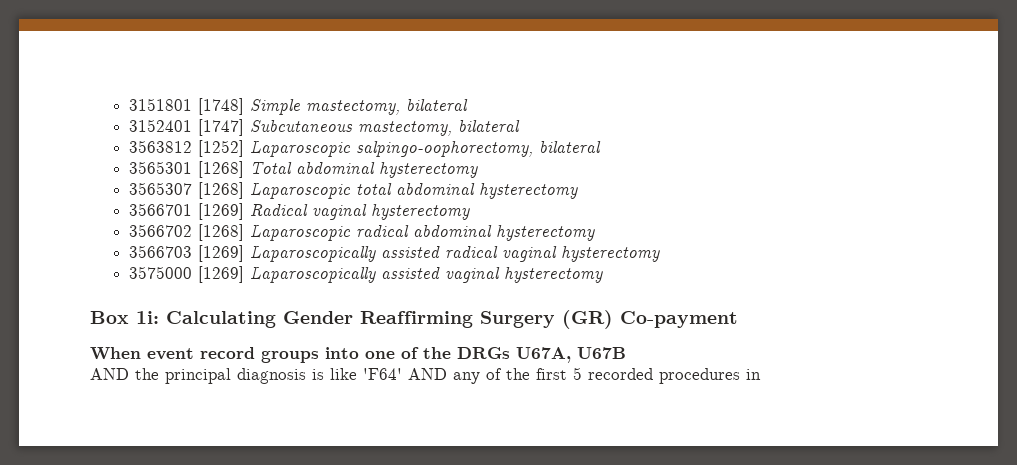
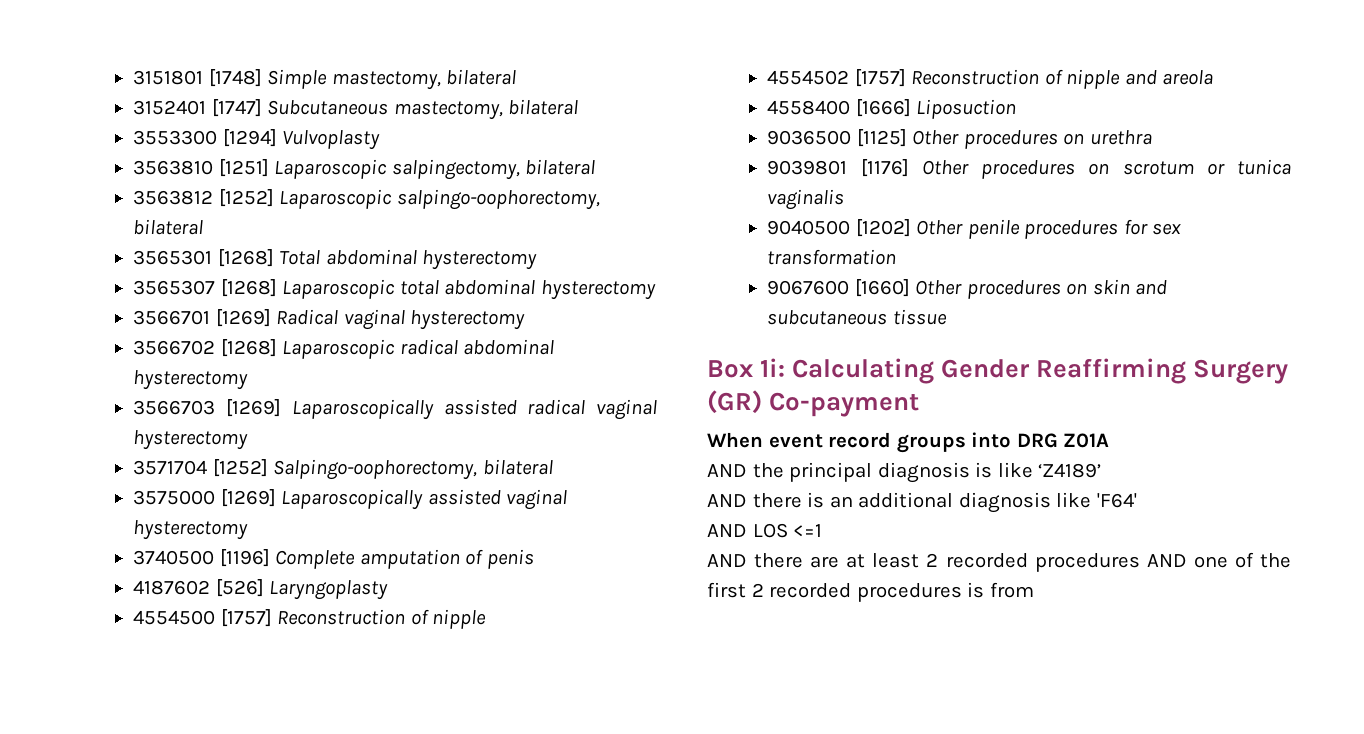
+ 3553300 [1294] Vulvoplasty
+ 3563810 [1251] Laparoscopic salpingectomy, bilateral
+ 3571704 [1252] Salpingo-oophorectomy, bilateral
+ 3740500 [1196] Complete amputation of penis
+ 4187602 [526] Laryngoplasty
+ 4554500 [1757] Reconstruction of nipple
+ 4554502 [1757] Reconstruction of nipple and areola
+ 4558400 [1666] Liposuction
+ 9036500 [1125] Other procedures on urethra
+ 9039801 [1176] Other procedures on scrotum or tunica vaginalis
+ 9040500 [1202] Other penile procedures for sex transformation
+ 9067600 [1660] Other procedures on skin and subcutaneous tissue
- When event record groups into one of the DRGs U67A, U67B
+ When event record groups into DRG Z01A
- AND the principal diagnosis is like 'F64' AND any of the first 5 recorded procedures in
+ AND the principal diagnosis is like ‘Z4189’
+ AND there is an additional diagnosis like 'F64'
+ AND LOS <=1
+ AND there are at least 2 recorded procedures AND one of the first 2 recorded procedures is from

